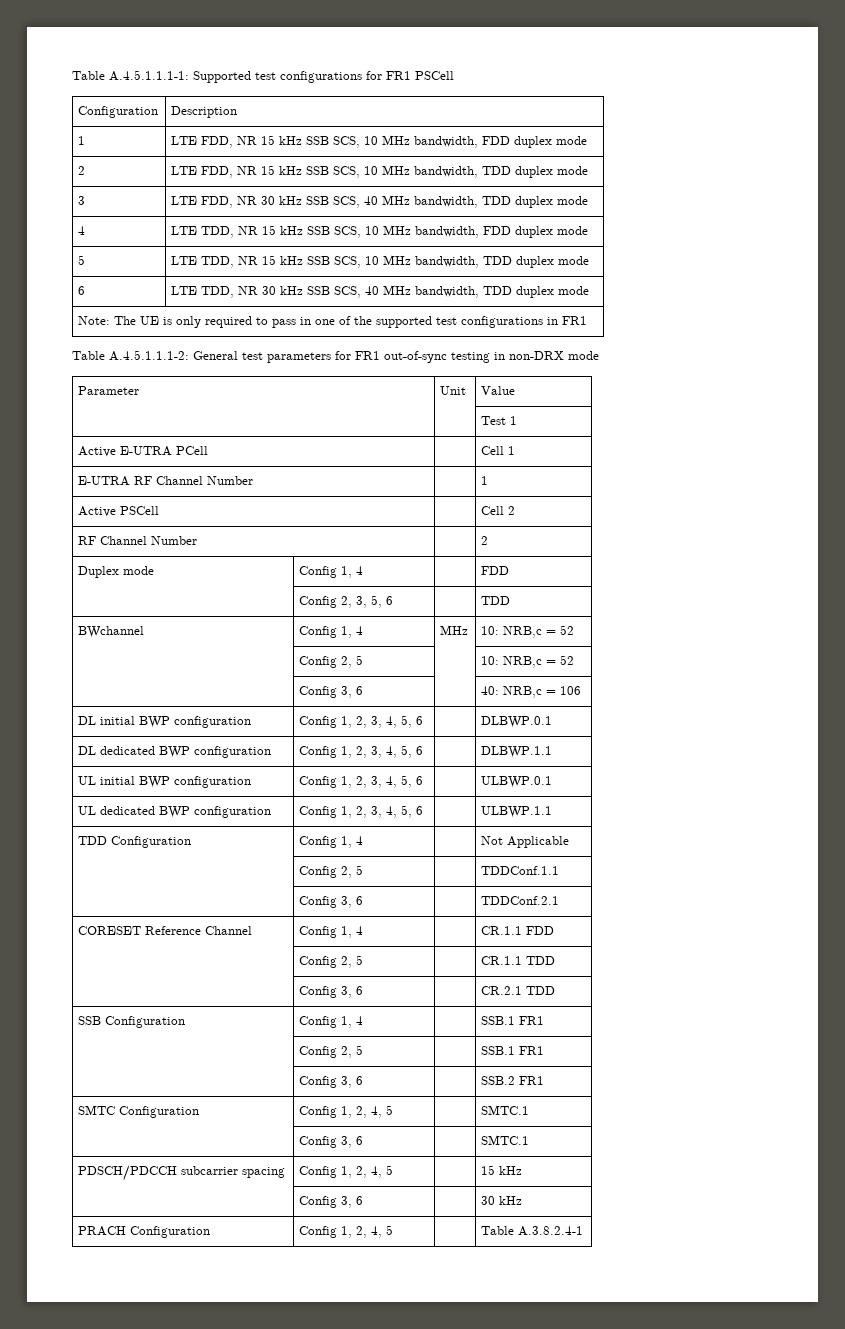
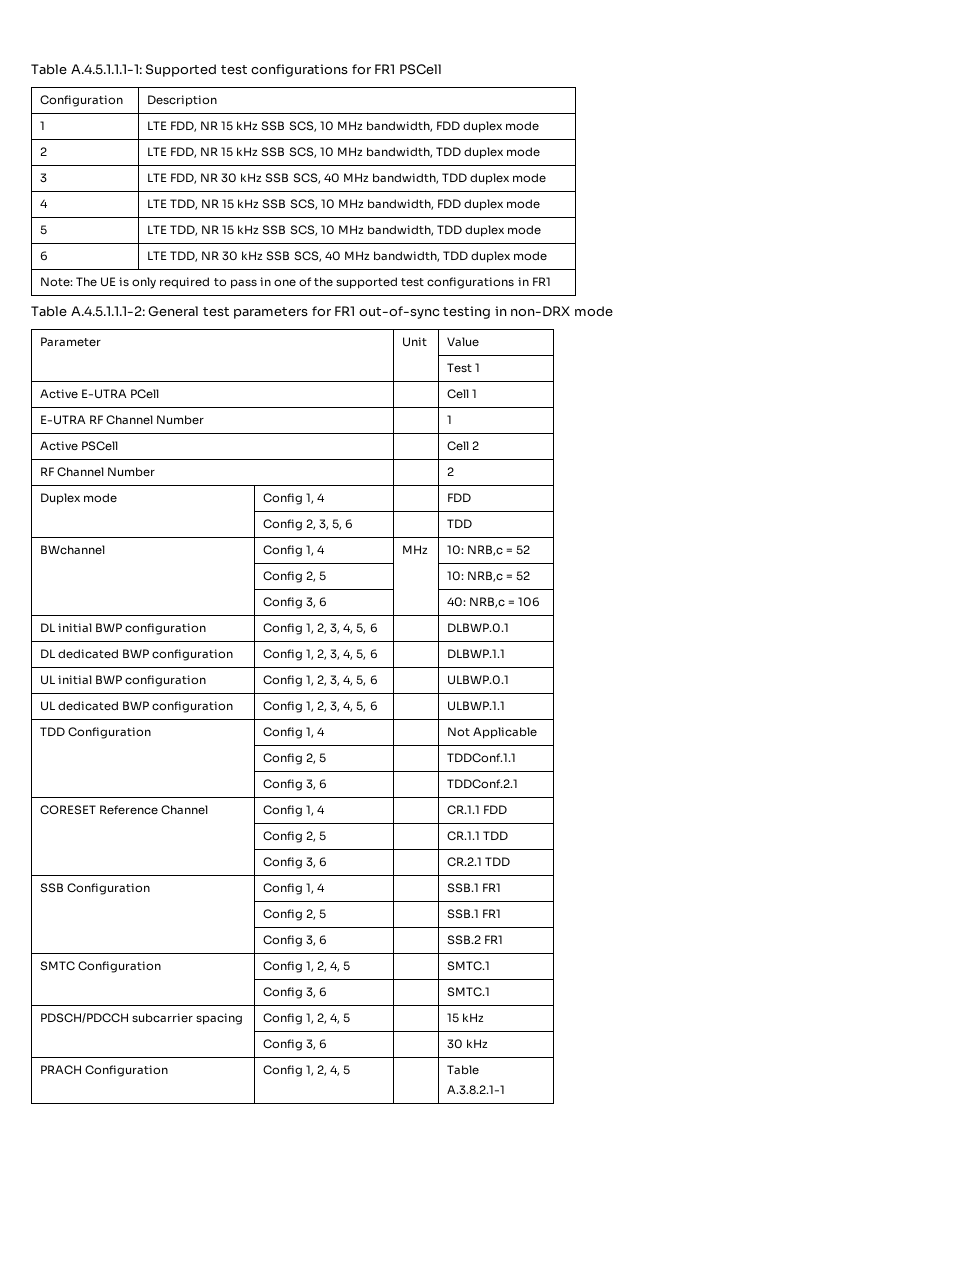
- PRACH Configuration | Config 1, 2, 4, 5 | | Table A.3.8.2.4-1
+ PRACH Configuration | Config 1, 2, 4, 5 | | Table
+ A.3.8.2.1-1

